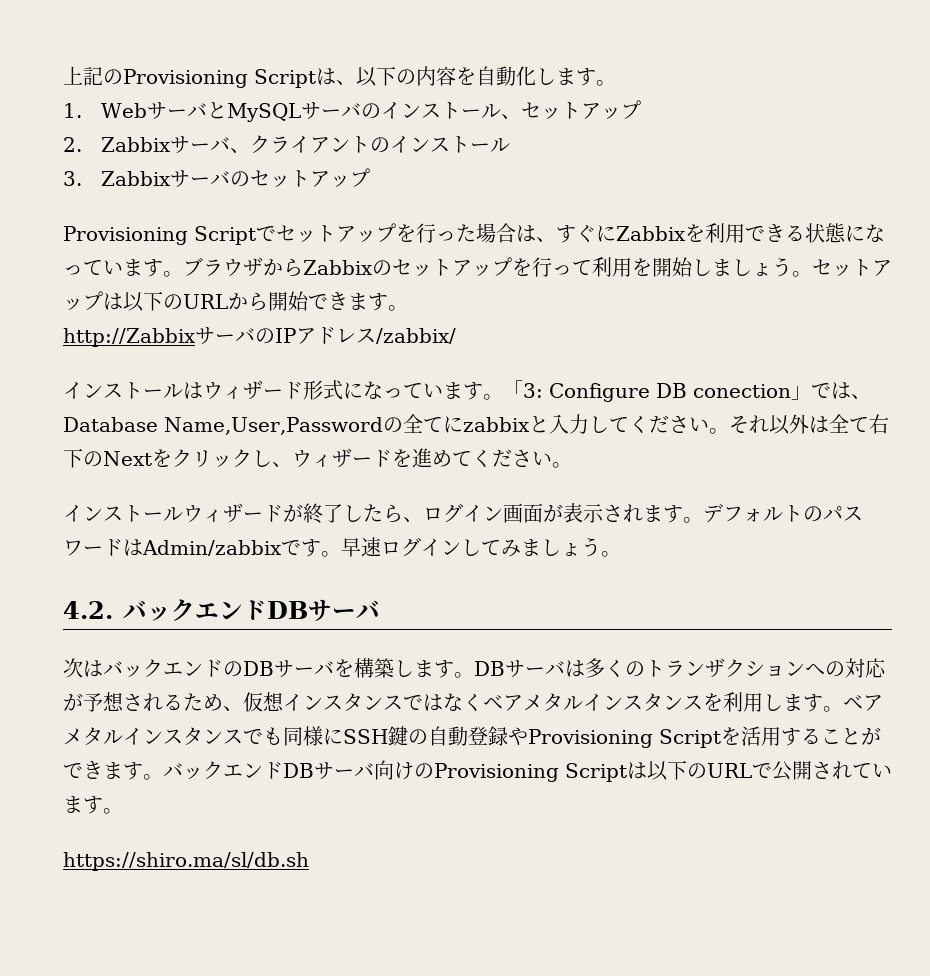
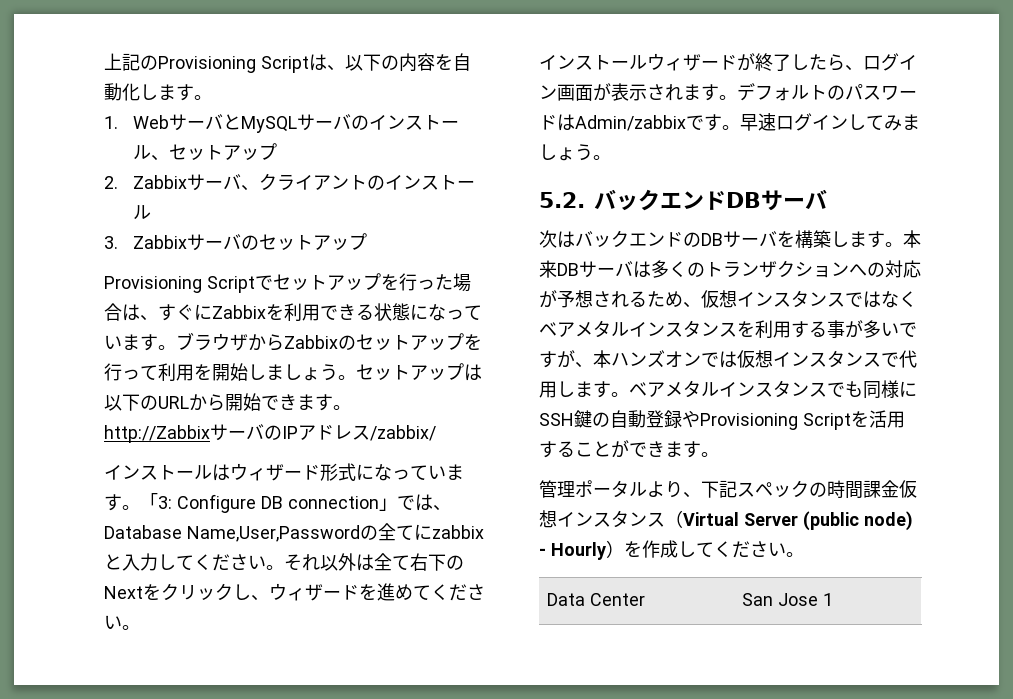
- 「3: Configure DB conection」では、Database Name,User,Passwordの全てにzabbixと入力してください。
+ 「3: Configure DB connection」では、Database Name,User,Passwordの全てにzabbixと入力してください。
- 4.2.バックエンドDBサーバ
+ 5.2.バックエンドDBサーバ
- DBサーバは多くのトランザクションへの対応が予想されるため、仮想インスタンスではなくベアメタルインスタンスを利用します。
+ 本来DBサーバは多くのトランザクションへの対応が予想されるため、仮想インスタンスではなくベアメタルインスタンスを利用する事が多いですが、本ハンズオンでは仮想インスタンスで代用します。
- ベアメタルインスタンスでも同様にSSH鍵の自動登録やProvisioning Scriptを活用することができます。バックエンドDBサーバ向けのProvisioning Scriptは以下のURLで公開されています。
- https://shiro.ma/sl/db.sh
+ ベアメタルインスタンスでも同様にSSH鍵の自動登録やProvisioning Scriptを活用することができます。
+ 管理ポータルより、下記スペックの時間課金仮想インスタンス（Virtual Server (public node) - Hourly）を作成してください。
+ Data Center | San Jose 1

